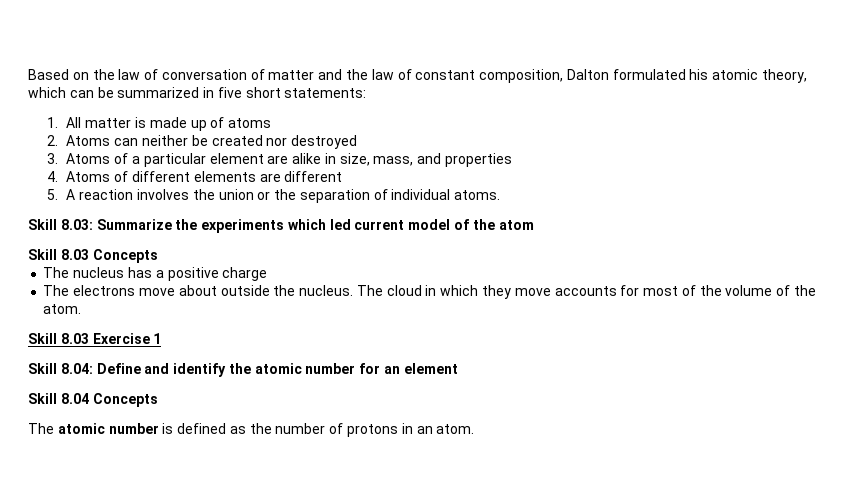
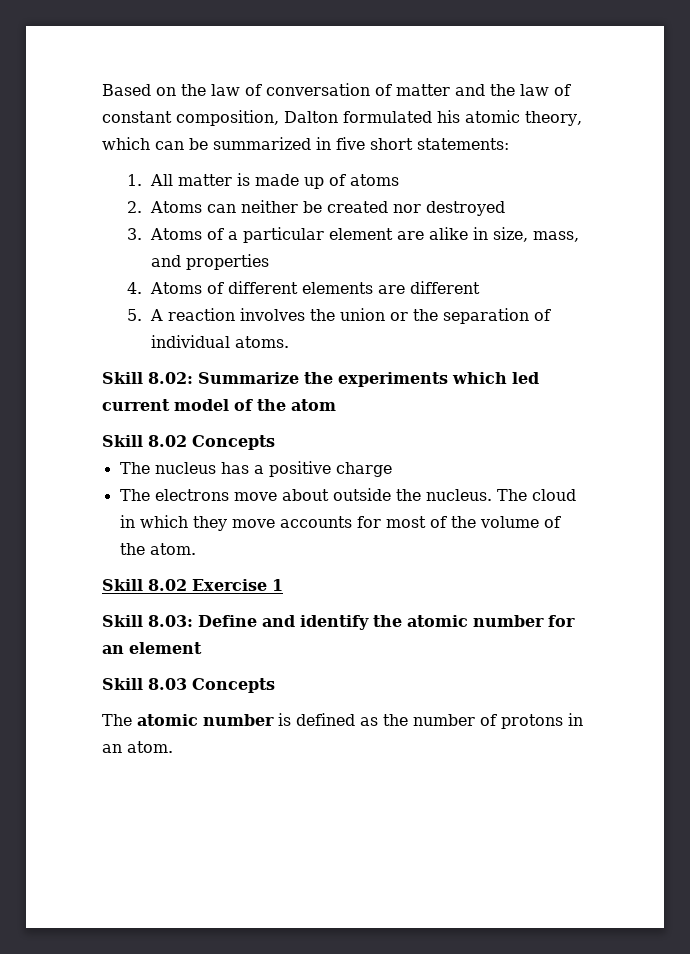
- Skill 8.03: Summarize the experiments which led current model of the atom
+ Skill 8.02: Summarize the experiments which led current model of the atom
- Skill 8.03 Concepts
+ Skill 8.02 Concepts
- Skill 8.03 Exercise 1
+ Skill 8.02 Exercise 1
- Skill 8.04: Define and identify the atomic number for an element
+ Skill 8.03: Define and identify the atomic number for an element
- Skill 8.04 Concepts
+ Skill 8.03 Concepts

